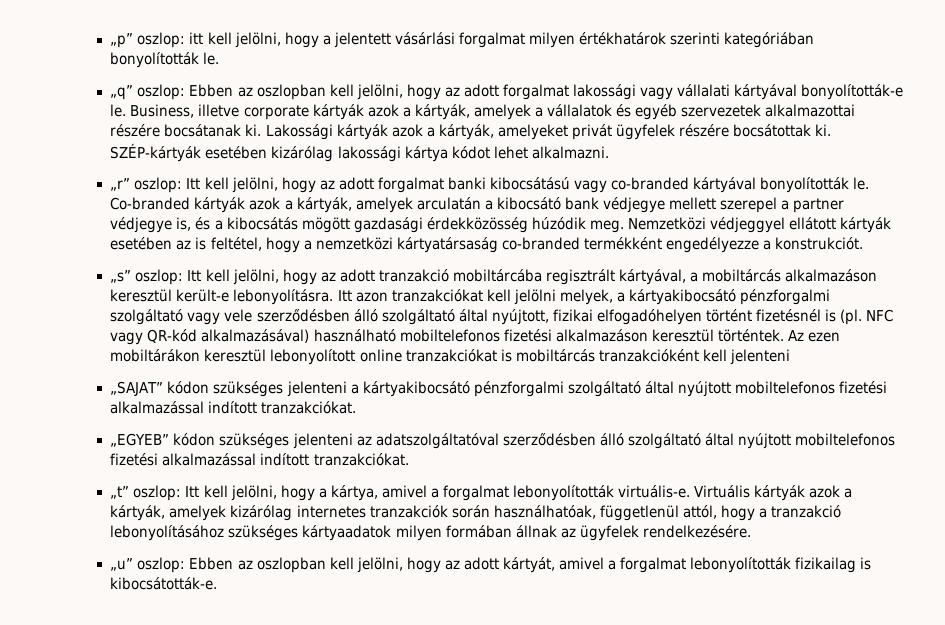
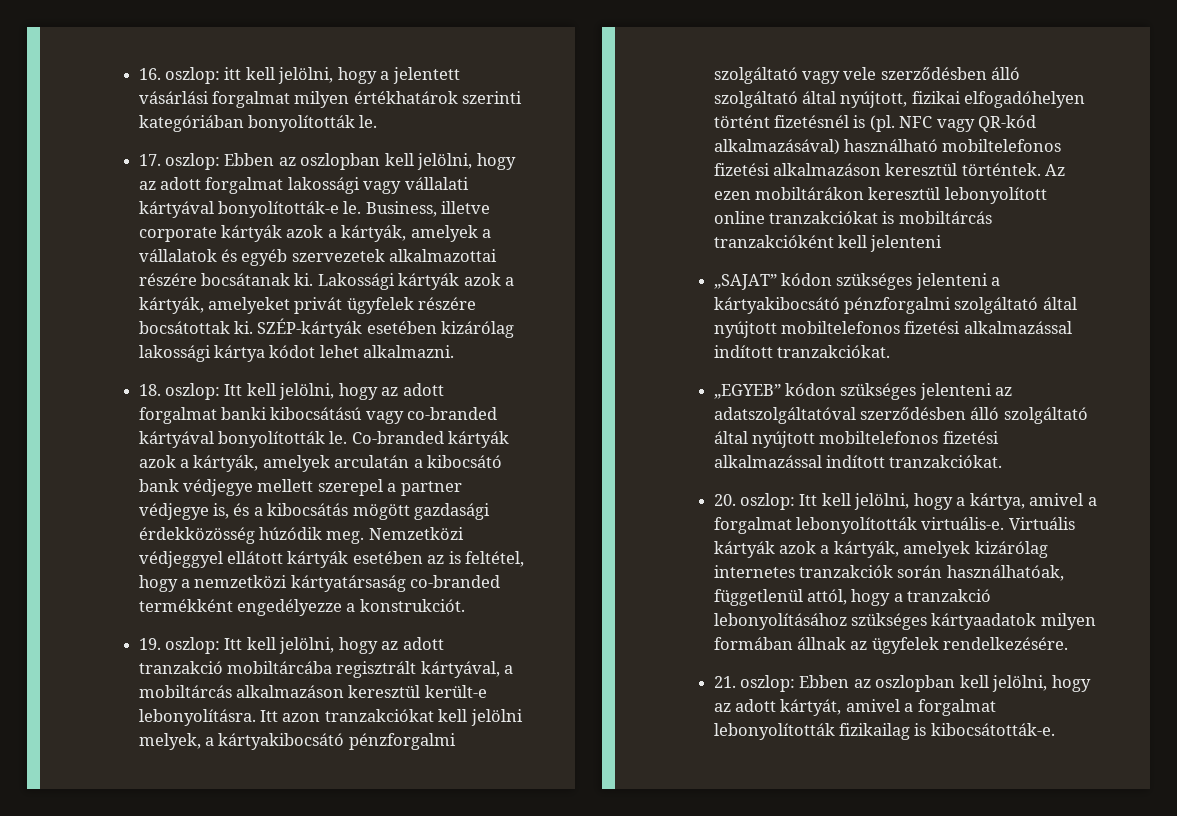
- „p” oszlop: itt kell jelölni, hogy a jelentett vásárlási forgalmat milyen értékhatárok szerinti kategóriában bonyolították le.
+ 16. oszlop: itt kell jelölni, hogy a jelentett vásárlási forgalmat milyen értékhatárok szerinti kategóriában bonyolították le.
- „q” oszlop: Ebben az oszlopban kell jelölni, hogy az adott forgalmat lakossági vagy vállalati kártyával bonyolították-e le.
+ 17. oszlop: Ebben az oszlopban kell jelölni, hogy az adott forgalmat lakossági vagy vállalati kártyával bonyolították-e le.
- „r” oszlop: Itt kell jelölni, hogy az adott forgalmat banki kibocsátású vagy co-branded kártyával bonyolították le.
+ 18. oszlop: Itt kell jelölni, hogy az adott forgalmat banki kibocsátású vagy co-branded kártyával bonyolították le.
- „s” oszlop: Itt kell jelölni, hogy az adott tranzakció mobiltárcába regisztrált kártyával, a mobiltárcás alkalmazáson keresztül került-e lebonyolításra.
+ 19. oszlop: Itt kell jelölni, hogy az adott tranzakció mobiltárcába regisztrált kártyával, a mobiltárcás alkalmazáson keresztül került-e lebonyolításra.
- „t” oszlop: Itt kell jelölni, hogy a kártya, amivel a forgalmat lebonyolították virtuális-e.
+ 20. oszlop: Itt kell jelölni, hogy a kártya, amivel a forgalmat lebonyolították virtuális-e.
- „u” oszlop: Ebben az oszlopban kell jelölni, hogy az adott kártyát, amivel a forgalmat lebonyolították fizikailag is kibocsátották-e.
+ 21. oszlop: Ebben az oszlopban kell jelölni, hogy az adott kártyát, amivel a forgalmat lebonyolították fizikailag is kibocsátották-e.

